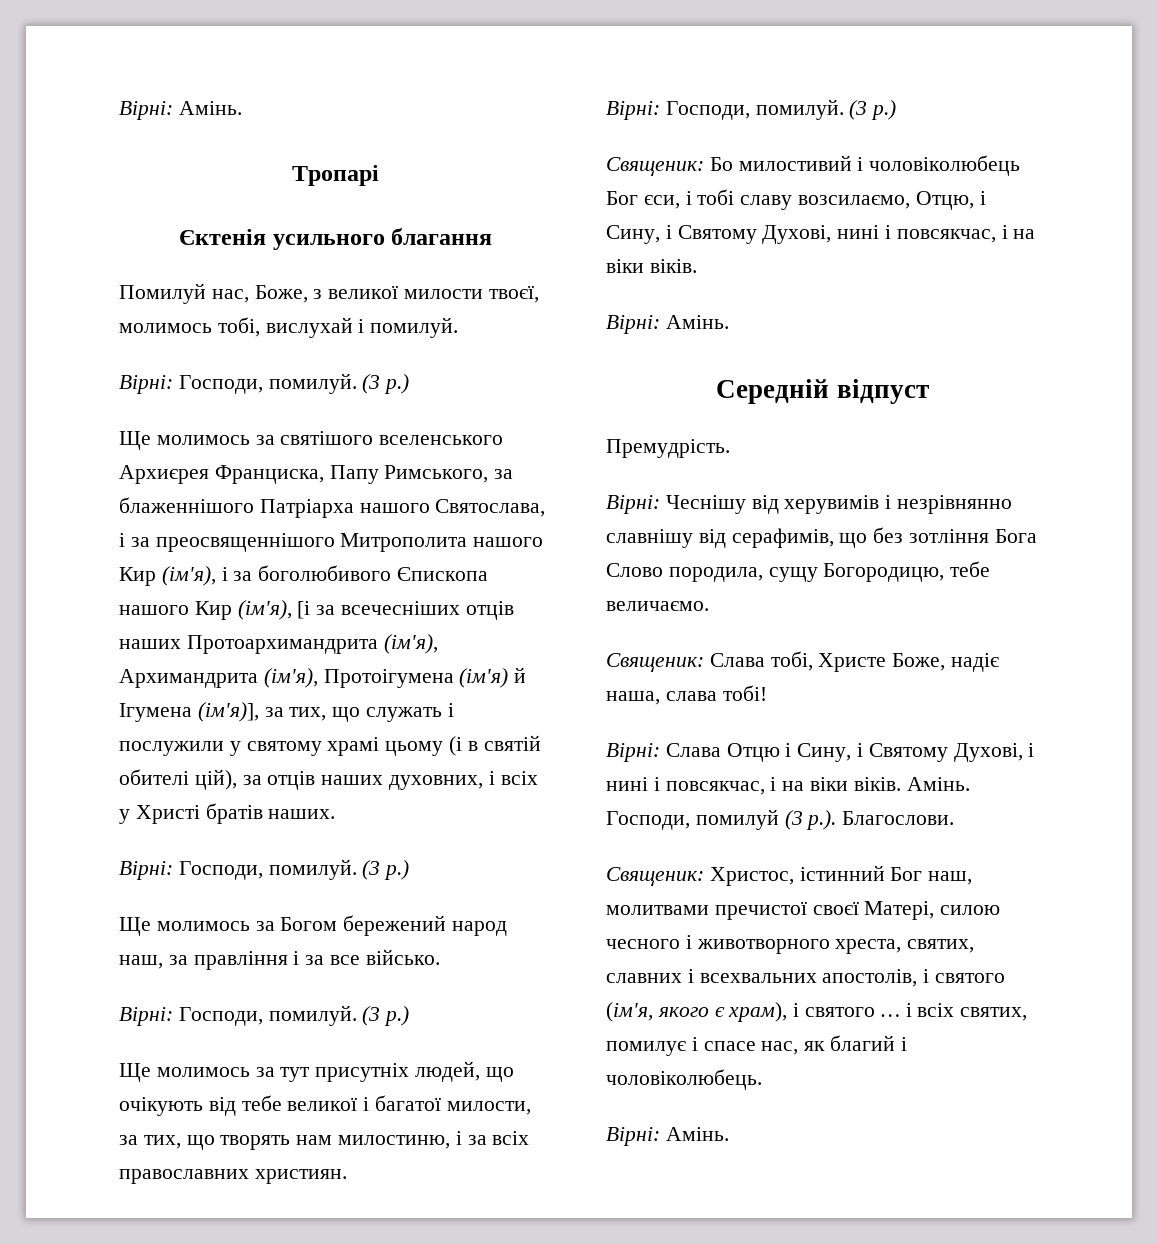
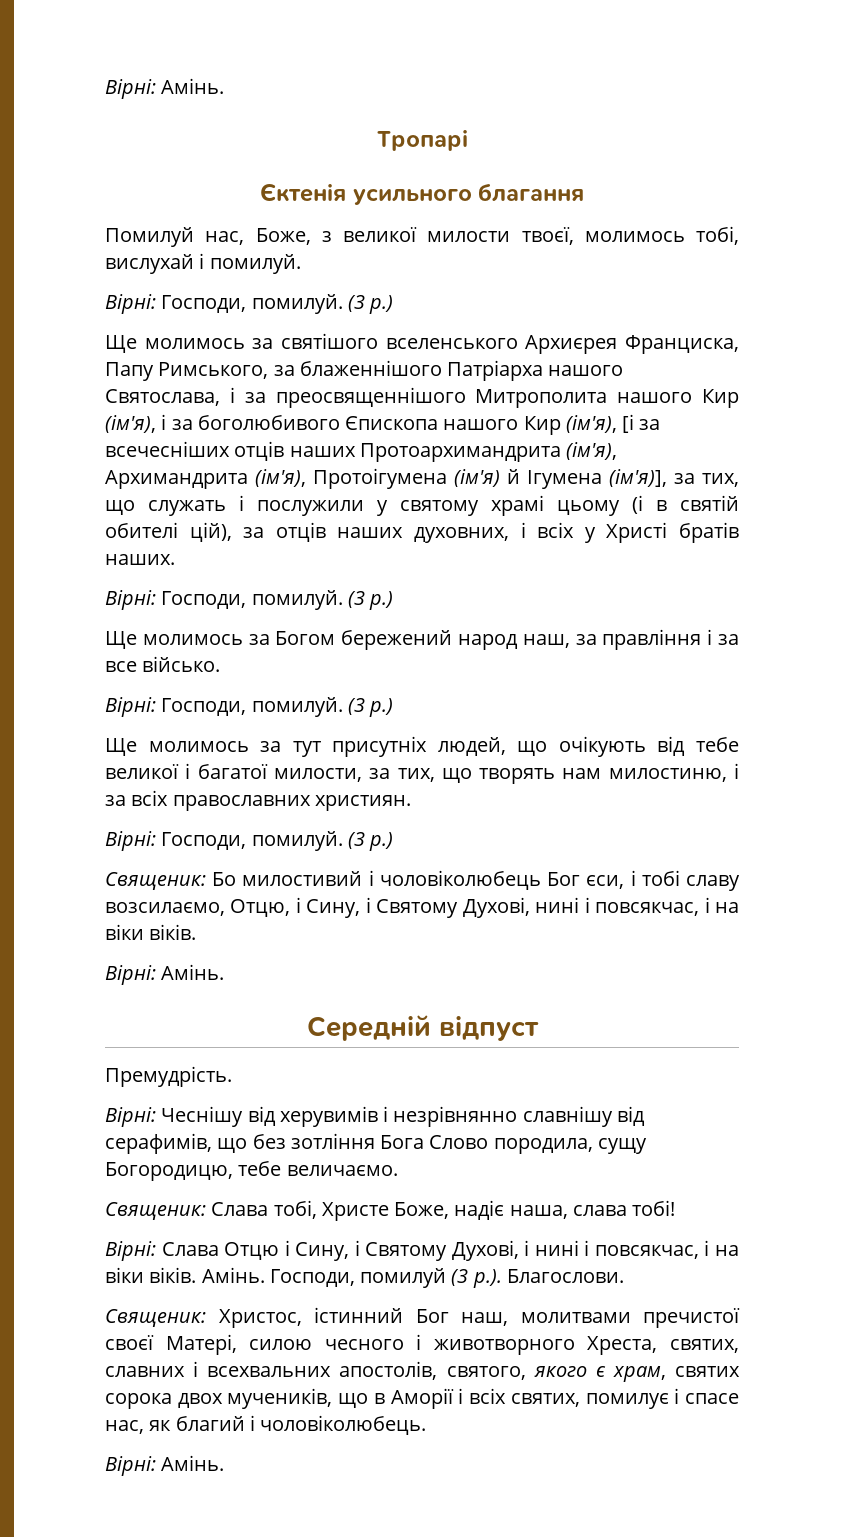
- Священик: Христос, істинний Бог наш, молитвами пречистої своєї Матері, силою чесного і животворного хреста, святих, славних і всехвальних апостолів, і святого (ім'я, якого є храм), і святого … і всіх святих, помилує і спасе нас, як благий і чоловіколюбець.
+ Священик: Христос, істинний Бог наш, молитвами пречистої своєї Матері, силою чесного і животворного Хреста, святих, славних і всехвальних апостолів, святого, якого є храм, святих сорока двох мучеників, що в Аморії і всіх святих, помилує і спасе нас, як благий і чоловіколюбець.

